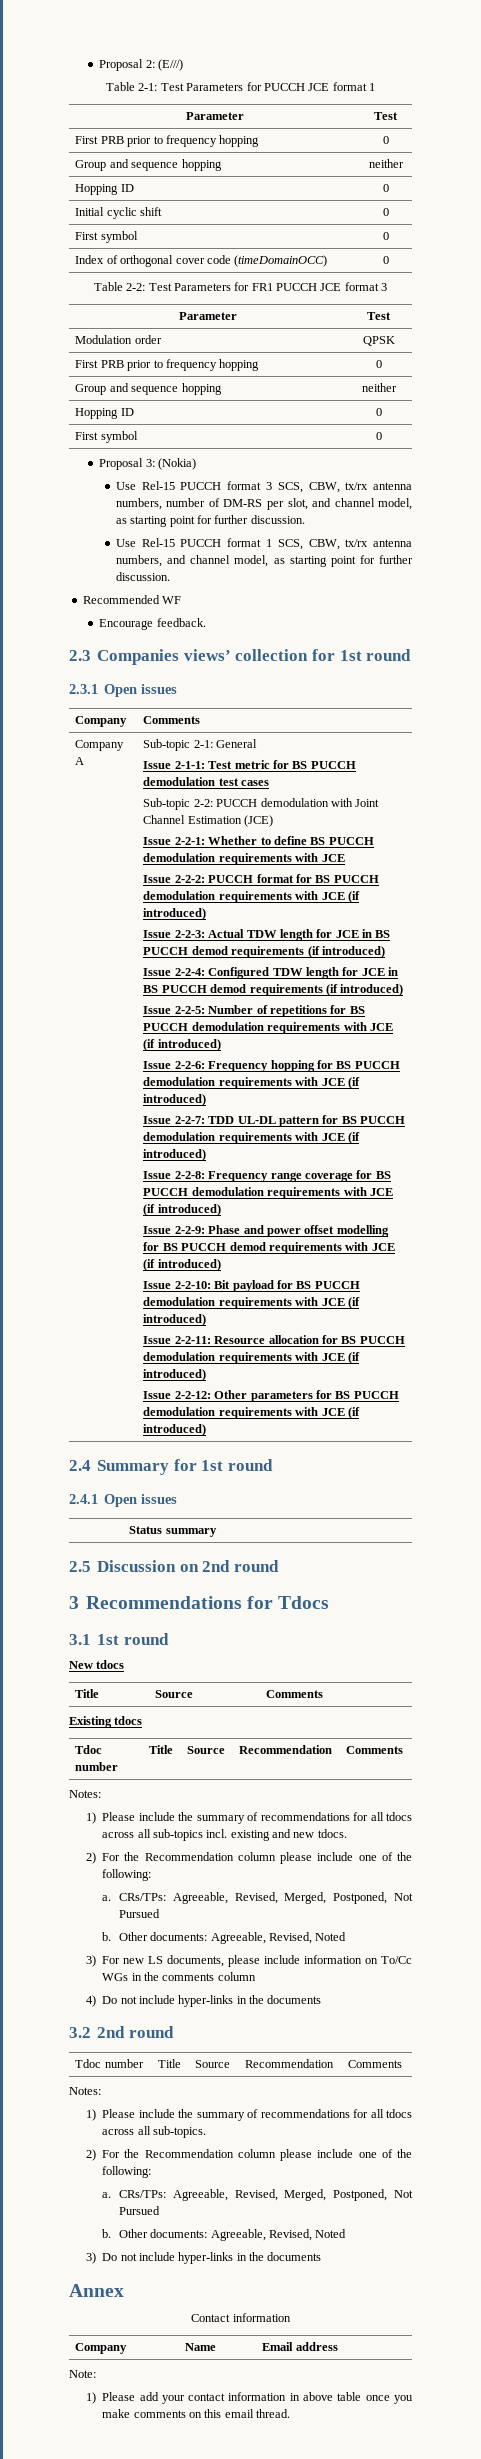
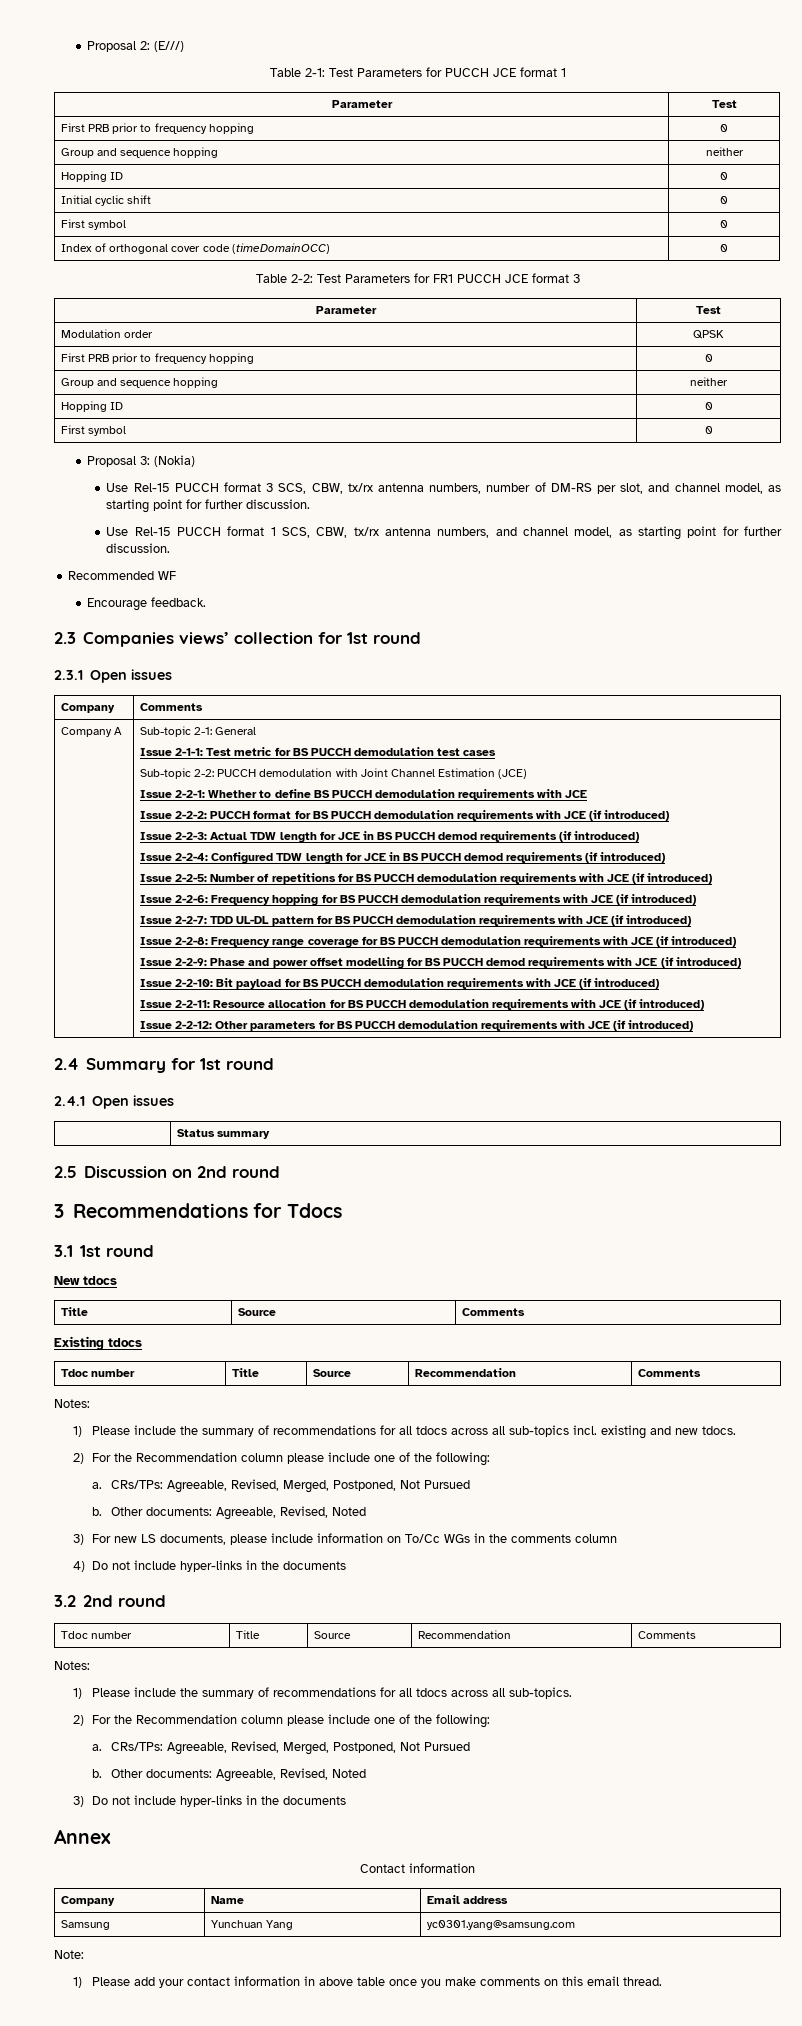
+ Samsung | Yunchuan Yang | yc0301.yang@samsung.com

